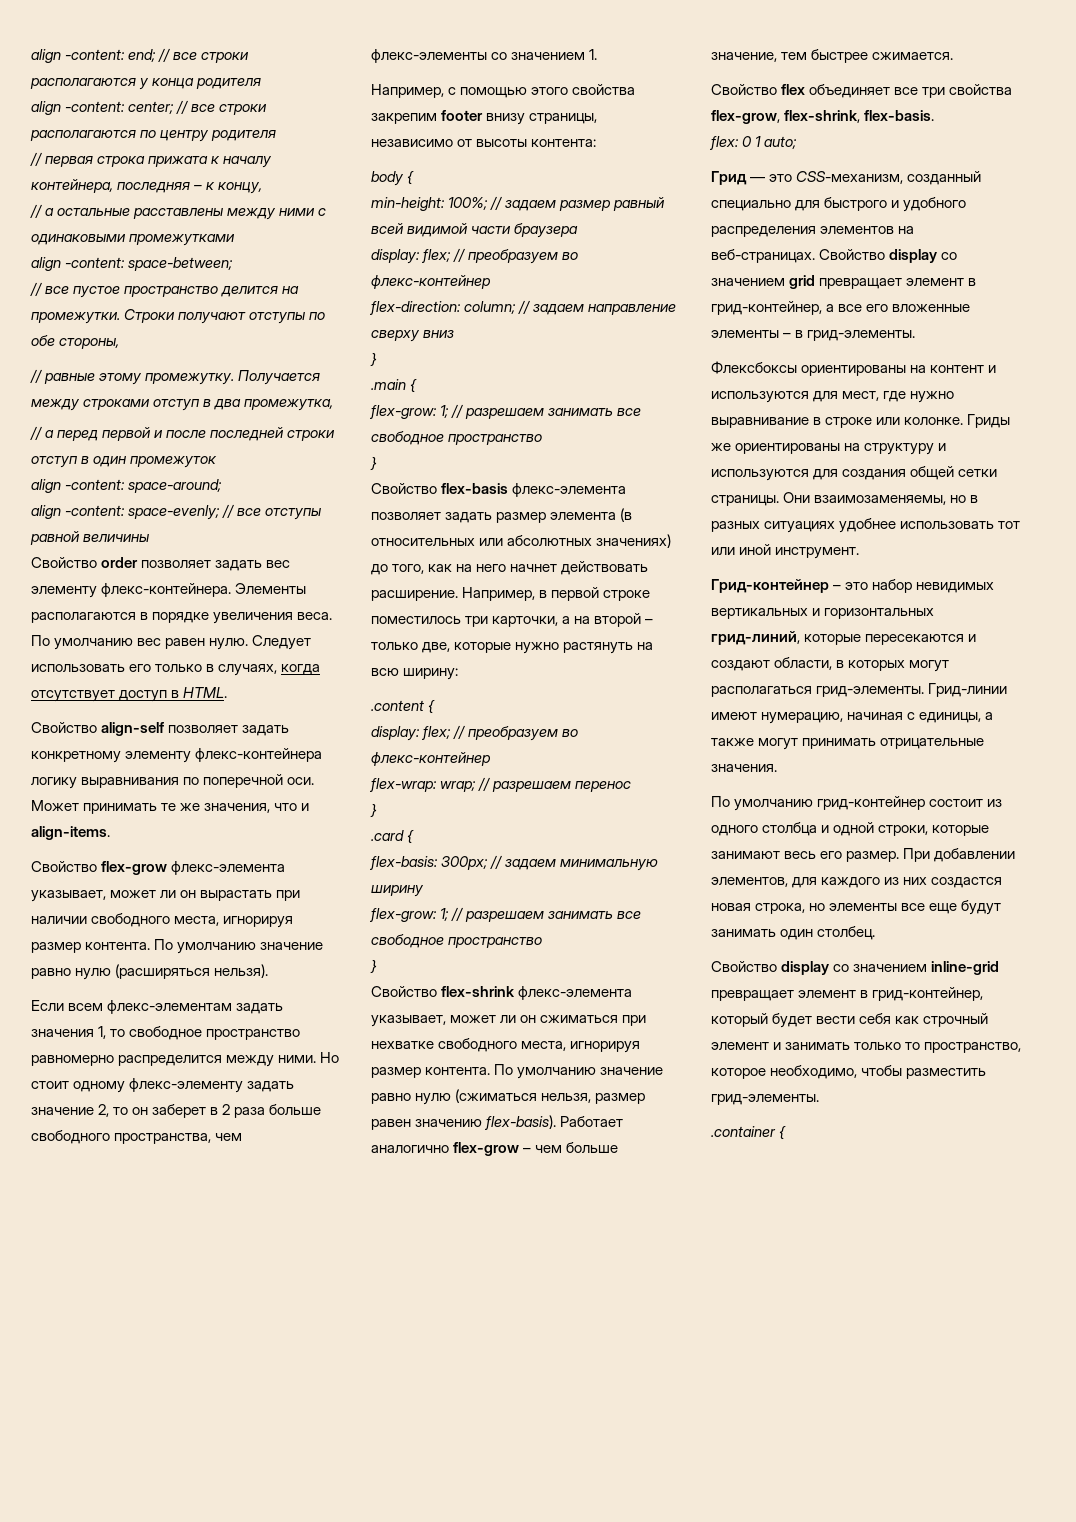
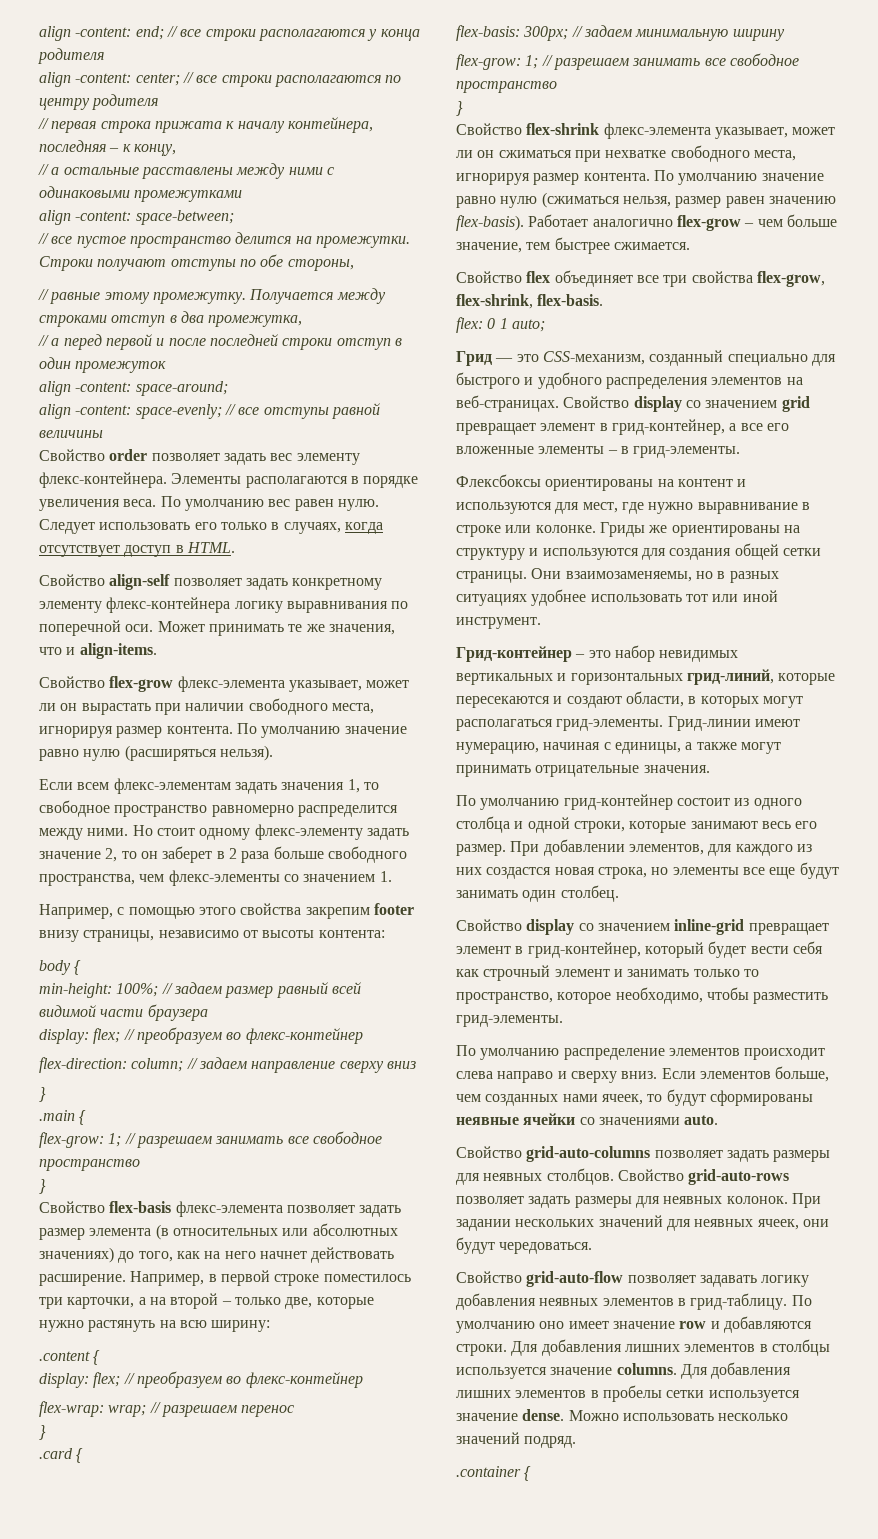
+ По умолчанию распределение элементов происходит слева направо и сверху вниз. Если элементов больше, чем созданных нами ячеек, то будут сформированы неявные ячейки со значениями auto.
+ Свойство grid-auto-columns позволяет задать размеры для неявных столбцов. Свойство grid-auto-rows позволяет задать размеры для неявных колонок. При задании нескольких значений для неявных ячеек, они будут чередоваться.
+ Свойство grid-auto-flow позволяет задавать логику добавления неявных элементов в грид-таблицу. По умолчанию оно имеет значение row и добавляются строки. Для добавления лишних элементов в столбцы используется значение columns. Для добавления лишних элементов в пробелы сетки используется значение dense. Можно использовать несколько значений подряд.

